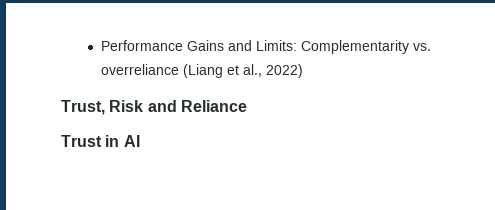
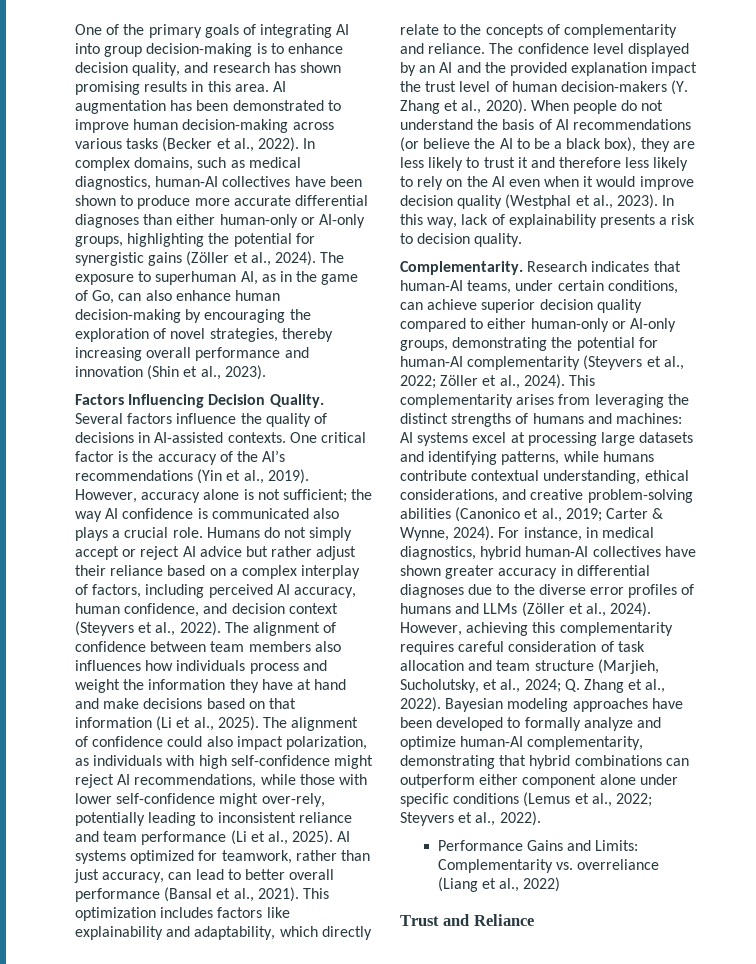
+ One of the primary goals of integrating AI into group decision-making is to enhance decision quality, and research has shown promising results in this area. AI augmentation has been demonstrated to improve human decision-making across various tasks (Becker et al., 2022). In complex domains, such as medical diagnostics, human-AI collectives have been shown to produce more accurate differential diagnoses than either human-only or AI-only groups, highlighting the potential for synergistic gains (Zöller et al., 2024). The exposure to superhuman AI, as in the game of Go, can also enhance human decision-making by encouraging the exploration of novel strategies, thereby increasing overall performance and innovation (Shin et al., 2023).
+ Factors Influencing Decision Quality. Several factors influence the quality of decisions in AI-assisted contexts. One critical factor is the accuracy of the AI’s recommendations (Yin et al., 2019). However, accuracy alone is not sufficient; the way AI confidence is communicated also plays a crucial role. Humans do not simply accept or reject AI advice but rather adjust their reliance based on a complex interplay of factors, including perceived AI accuracy, human confidence, and decision context (Steyvers et al., 2022). The alignment of confidence between team members also influences how individuals process and weight the information they have at hand and make decisions based on that information (Li et al., 2025). The alignment of confidence could also impact polarization, as individuals with high self-confidence might reject AI recommendations, while those with lower self-confidence might over-rely, potentially leading to inconsistent reliance and team performance (Li et al., 2025). AI systems optimized for teamwork, rather than just accuracy, can lead to better overall performance (Bansal et al., 2021). This optimization includes factors like explainability and adaptability, which directly relate to the concepts of complementarity and reliance. The confidence level displayed by an AI and the provided explanation impact the trust level of human decision-makers (Y. Zhang et al., 2020). When people do not understand the basis of AI recommendations (or believe the AI to be a black box), they are less likely to trust it and therefore less likely to rely on the AI even when it would improve decision quality (Westphal et al., 2023). In this way, lack of explainability presents a risk to decision quality.
+ Complementarity. Research indicates that human-AI teams, under certain conditions, can achieve superior decision quality compared to either human-only or AI-only groups, demonstrating the potential for human-AI complementarity (Steyvers et al., 2022; Zöller et al., 2024). This complementarity arises from leveraging the distinct strengths of humans and machines: AI systems excel at processing large datasets and identifying patterns, while humans contribute contextual understanding, ethical considerations, and creative problem-solving abilities (Canonico et al., 2019; Carter & Wynne, 2024). For instance, in medical diagnostics, hybrid human-AI collectives have shown greater accuracy in differential diagnoses due to the diverse error profiles of humans and LLMs (Zöller et al., 2024). However, achieving this complementarity requires careful consideration of task allocation and team structure (Marjieh, Sucholutsky, et al., 2024; Q. Zhang et al., 2022). Bayesian modeling approaches have been developed to formally analyze and optimize human-AI complementarity, demonstrating that hybrid combinations can outperform either component alone under specific conditions (Lemus et al., 2022; Steyvers et al., 2022).
- Trust, Risk and Reliance
+ Trust and Reliance
- Trust in AI

